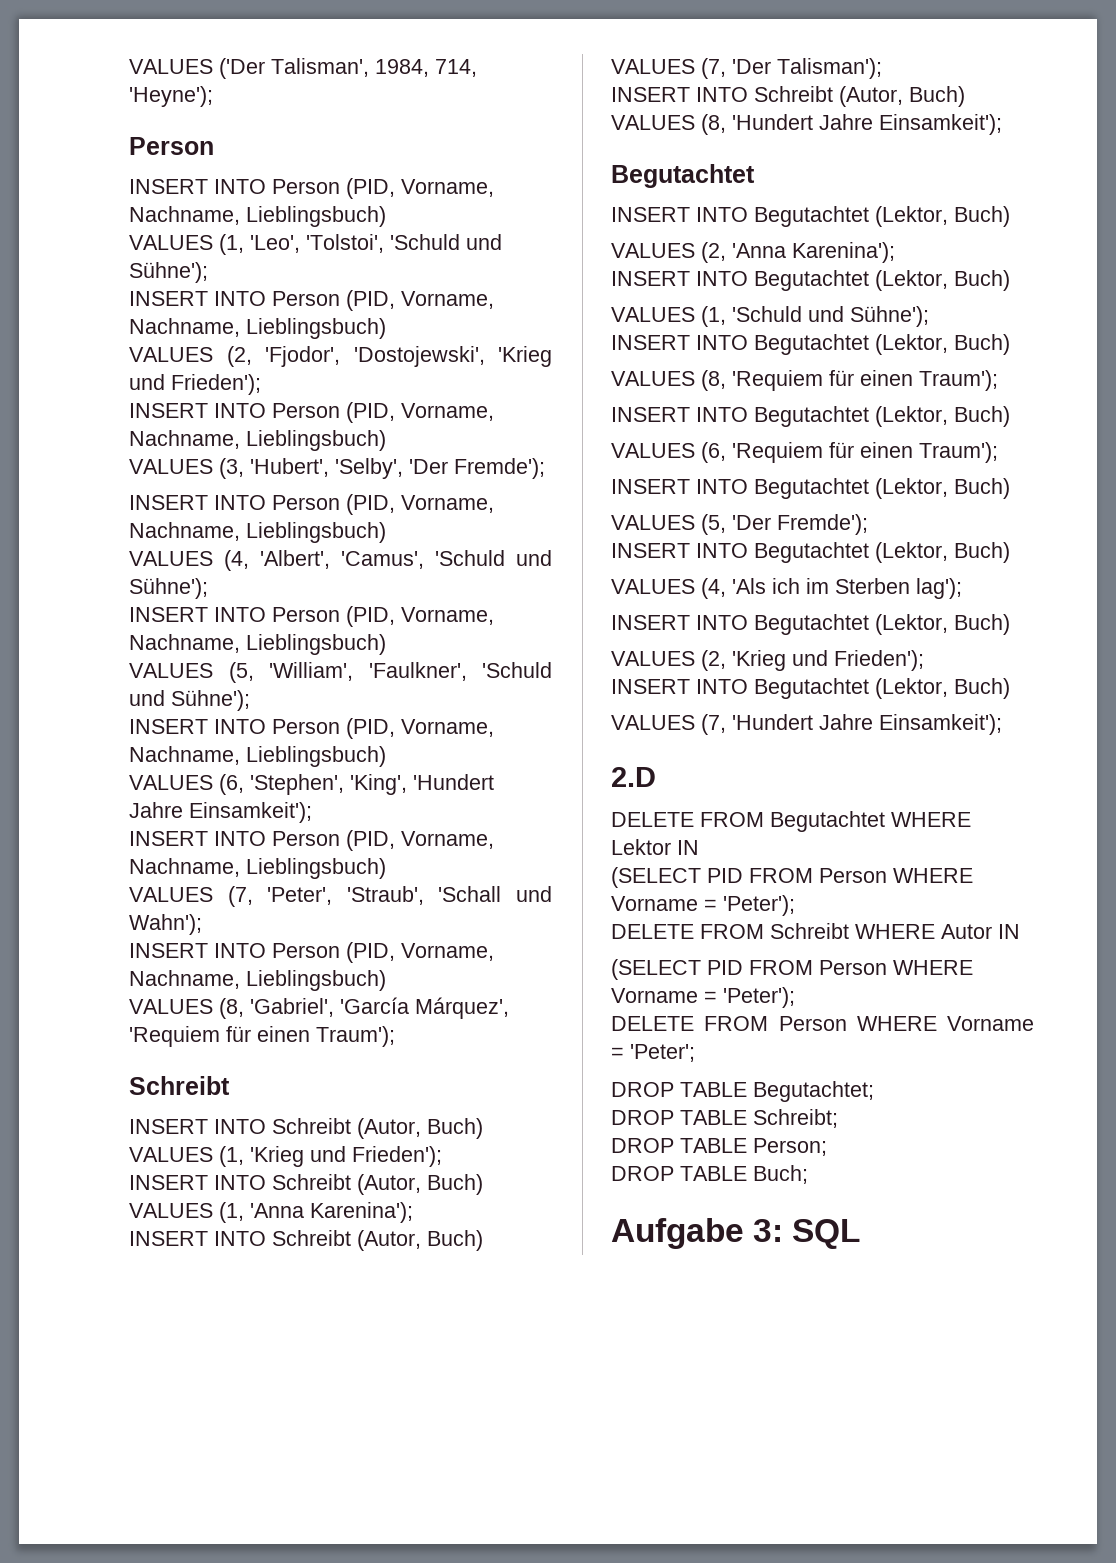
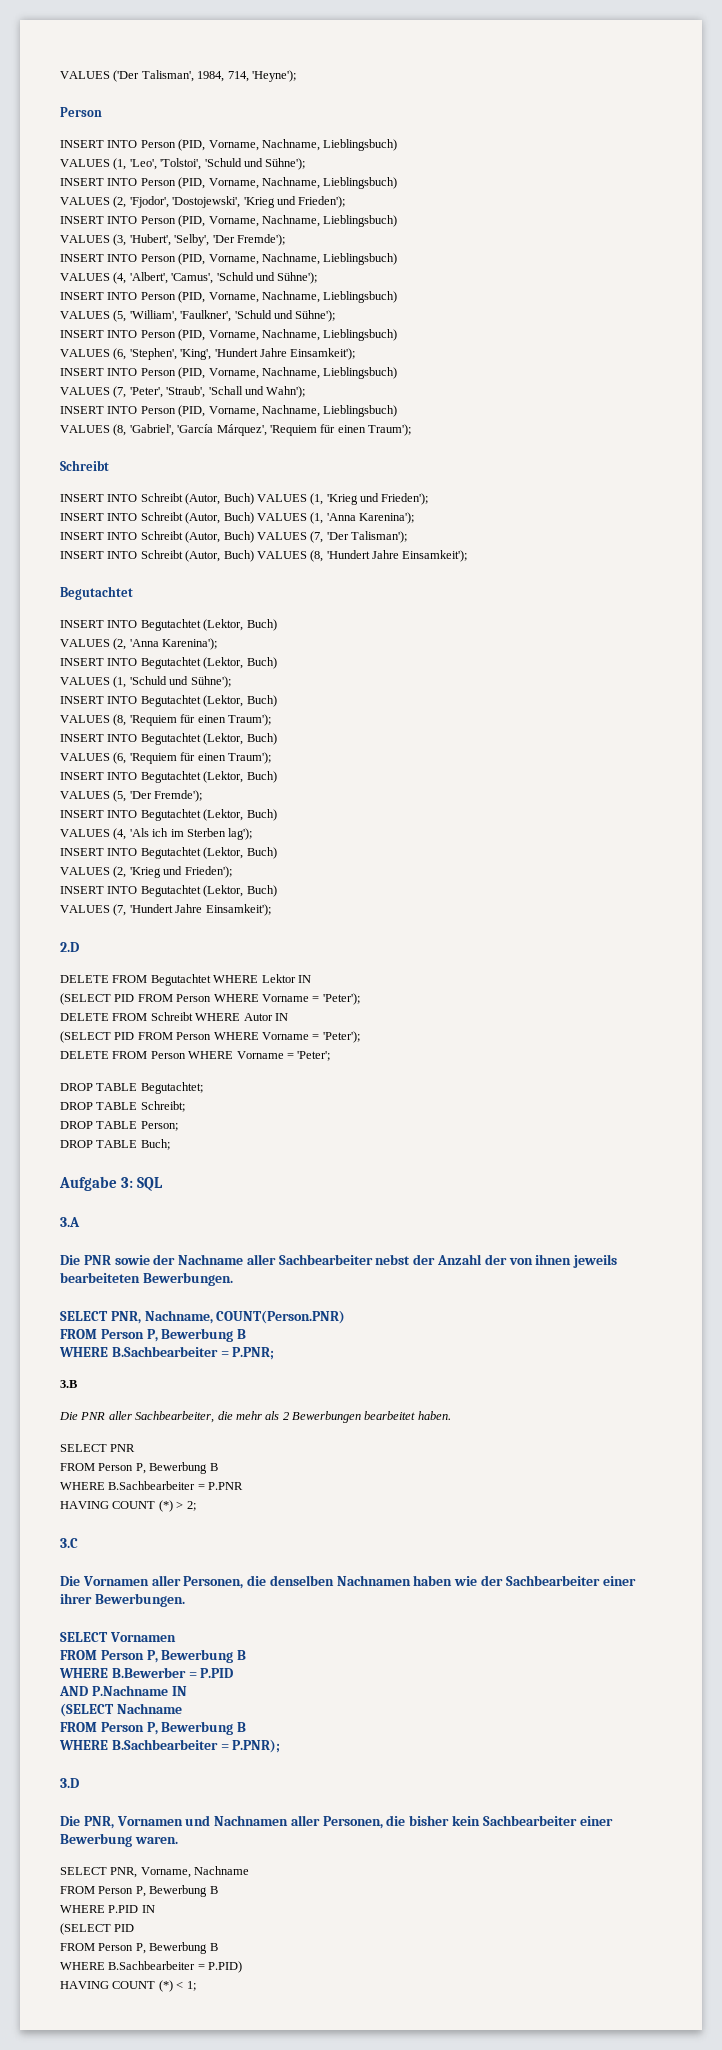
+ 3.A
+ Die PNR sowie der Nachname aller Sachbearbeiter nebst der Anzahl der von ihnen jeweils bearbeiteten Bewerbungen.
+ SELECT PNR, Nachname, COUNT(Person.PNR)
+ FROM Person P, Bewerbung B
+ WHERE B.Sachbearbeiter = P.PNR;
+ 3.B
+ Die PNR aller Sachbearbeiter, die mehr als 2 Bewerbungen bearbeitet haben.
+ SELECT PNR
+ FROM Person P, Bewerbung B
+ WHERE B.Sachbearbeiter = P.PNR
+ HAVING COUNT (*) > 2;
+ 3.C
+ Die Vornamen aller Personen, die denselben Nachnamen haben wie der Sachbearbeiter einer ihrer Bewerbungen.
+ SELECT Vornamen
+ FROM Person P, Bewerbung B
+ WHERE B.Bewerber = P.PID
+ AND P.Nachname IN
+ (SELECT Nachname
+ FROM Person P, Bewerbung B
+ WHERE B.Sachbearbeiter = P.PNR);
+ 3.D
+ Die PNR, Vornamen und Nachnamen aller Personen, die bisher kein Sachbearbeiter einer Bewerbung waren.
+ SELECT PNR, Vorname, Nachname
+ FROM Person P, Bewerbung B
+ WHERE P.PID IN
+ (SELECT PID
+ FROM Person P, Bewerbung B
+ WHERE B.Sachbearbeiter = P.PID)
+ HAVING COUNT (*) < 1;

